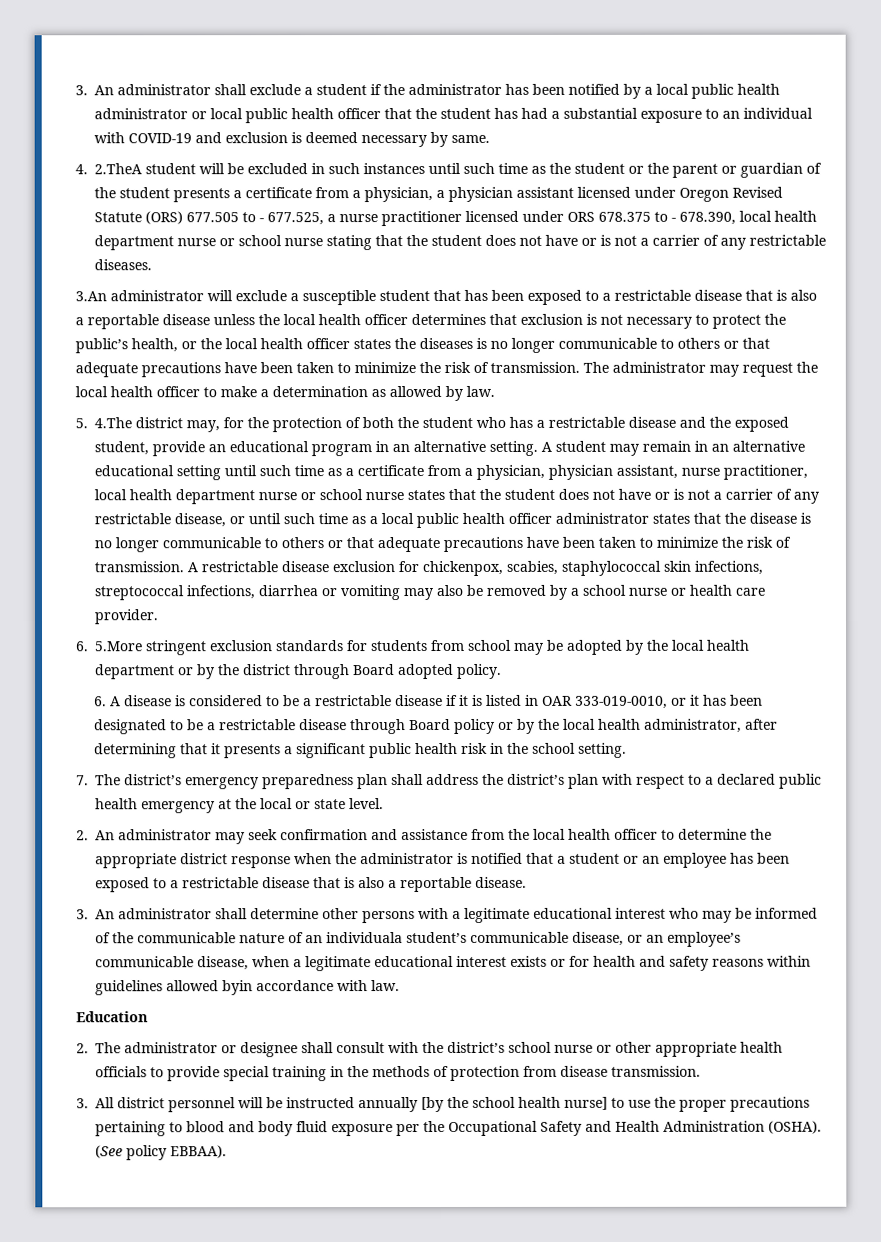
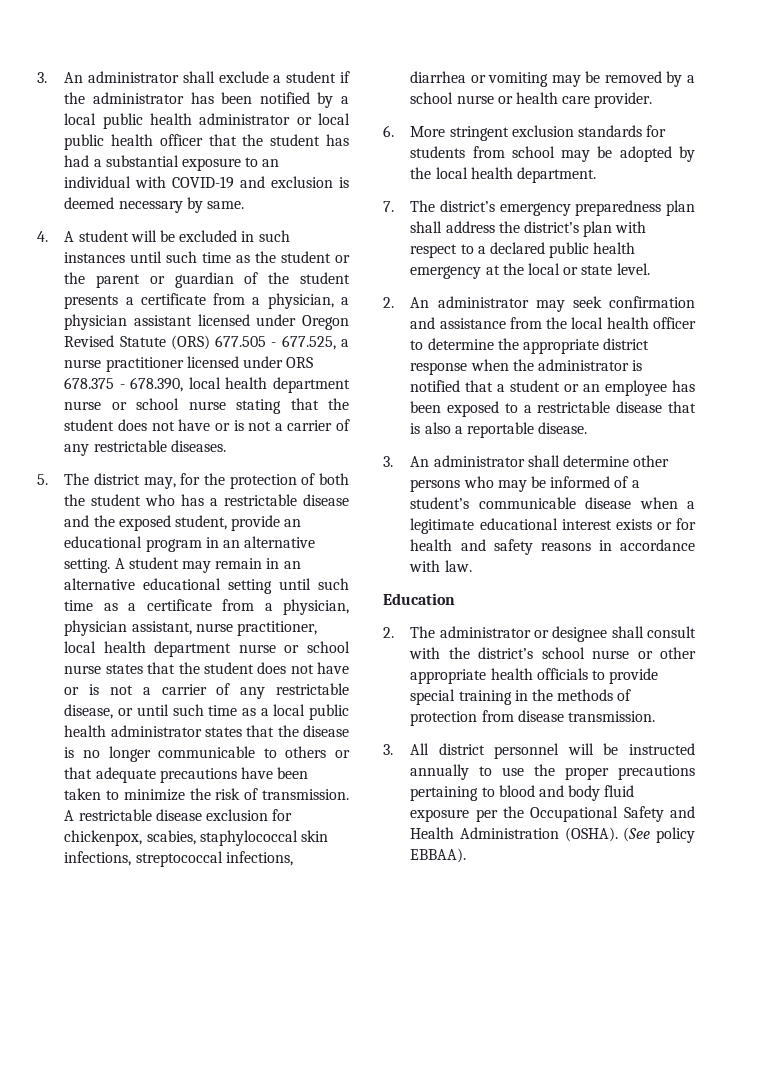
- 4. 2.TheA student will be excluded in such instances until such time as the student or the parent or guardian of the student presents a certificate from a physician, a physician assistant licensed under Oregon Revised Statute (ORS) 677.505 to - 677.525, a nurse practitioner licensed under ORS 678.375 to - 678.390, local health department nurse or school nurse stating that the student does not have or is not a carrier of any restrictable diseases.
+ 4. A student will be excluded in such instances until such time as the student or the parent or guardian of the student presents a certificate from a physician, a physician assistant licensed under Oregon Revised Statute (ORS) 677.505 - 677.525, a nurse practitioner licensed under ORS 678.375 - 678.390, local health department nurse or school nurse stating that the student does not have or is not a carrier of any restrictable diseases.
- 3.An administrator will exclude a susceptible student that has been exposed to a restrictable disease that is also a reportable disease unless the local health officer determines that exclusion is not necessary to protect the public’s health, or the local health officer states the diseases is no longer communicable to others or that adequate precautions have been taken to minimize the risk of transmission. The administrator may request the local health officer to make a determination as allowed by law.
- 5. 4.The district may, for the protection of both the student who has a restrictable disease and the exposed student, provide an educational program in an alternative setting.
+ 5. The district may, for the protection of both the student who has a restrictable disease and the exposed student, provide an educational program in an alternative setting.
- A student may remain in an alternative educational setting until such time as a certificate from a physician, physician assistant, nurse practitioner, local health department nurse or school nurse states that the student does not have or is not a carrier of any restrictable disease, or until such time as a local public health officer administrator states that the disease is no longer communicable to others or that adequate precautions have been taken to minimize the risk of transmission.
+ A student may remain in an alternative educational setting until such time as a certificate from a physician, physician assistant, nurse practitioner, local health department nurse or school nurse states that the student does not have or is not a carrier of any restrictable disease, or until such time as a local public health administrator states that the disease is no longer communicable to others or that adequate precautions have been taken to minimize the risk of transmission.
- A restrictable disease exclusion for chickenpox, scabies, staphylococcal skin infections, streptococcal infections, diarrhea or vomiting may also be removed by a school nurse or health care provider.
+ A restrictable disease exclusion for chickenpox, scabies, staphylococcal skin infections, streptococcal infections, diarrhea or vomiting may be removed by a school nurse or health care provider.
- 6. 5.More stringent exclusion standards for students from school may be adopted by the local health department or by the district through Board adopted policy.
- 6. A disease is considered to be a restrictable disease if it is listed in OAR 333-019-0010, or it has been designated to be a restrictable disease through Board policy or by the local health administrator, after determining that it presents a significant public health risk in the school setting.
+ 6. More stringent exclusion standards for students from school may be adopted by the local health department.
- 3. An administrator shall determine other persons with a legitimate educational interest who may be informed of the communicable nature of an individuala student’s communicable disease, or an employee’s communicable disease, when a legitimate educational interest exists or for health and safety reasons within guidelines allowed byin accordance with law.
+ 3. An administrator shall determine other persons who may be informed of a student’s communicable disease when a legitimate educational interest exists or for health and safety reasons in accordance with law.
- 3. All district personnel will be instructed annually [by the school health nurse] to use the proper precautions pertaining to blood and body fluid exposure per the Occupational Safety and Health Administration (OSHA).
+ 3. All district personnel will be instructed annually to use the proper precautions pertaining to blood and body fluid exposure per the Occupational Safety and Health Administration (OSHA).

